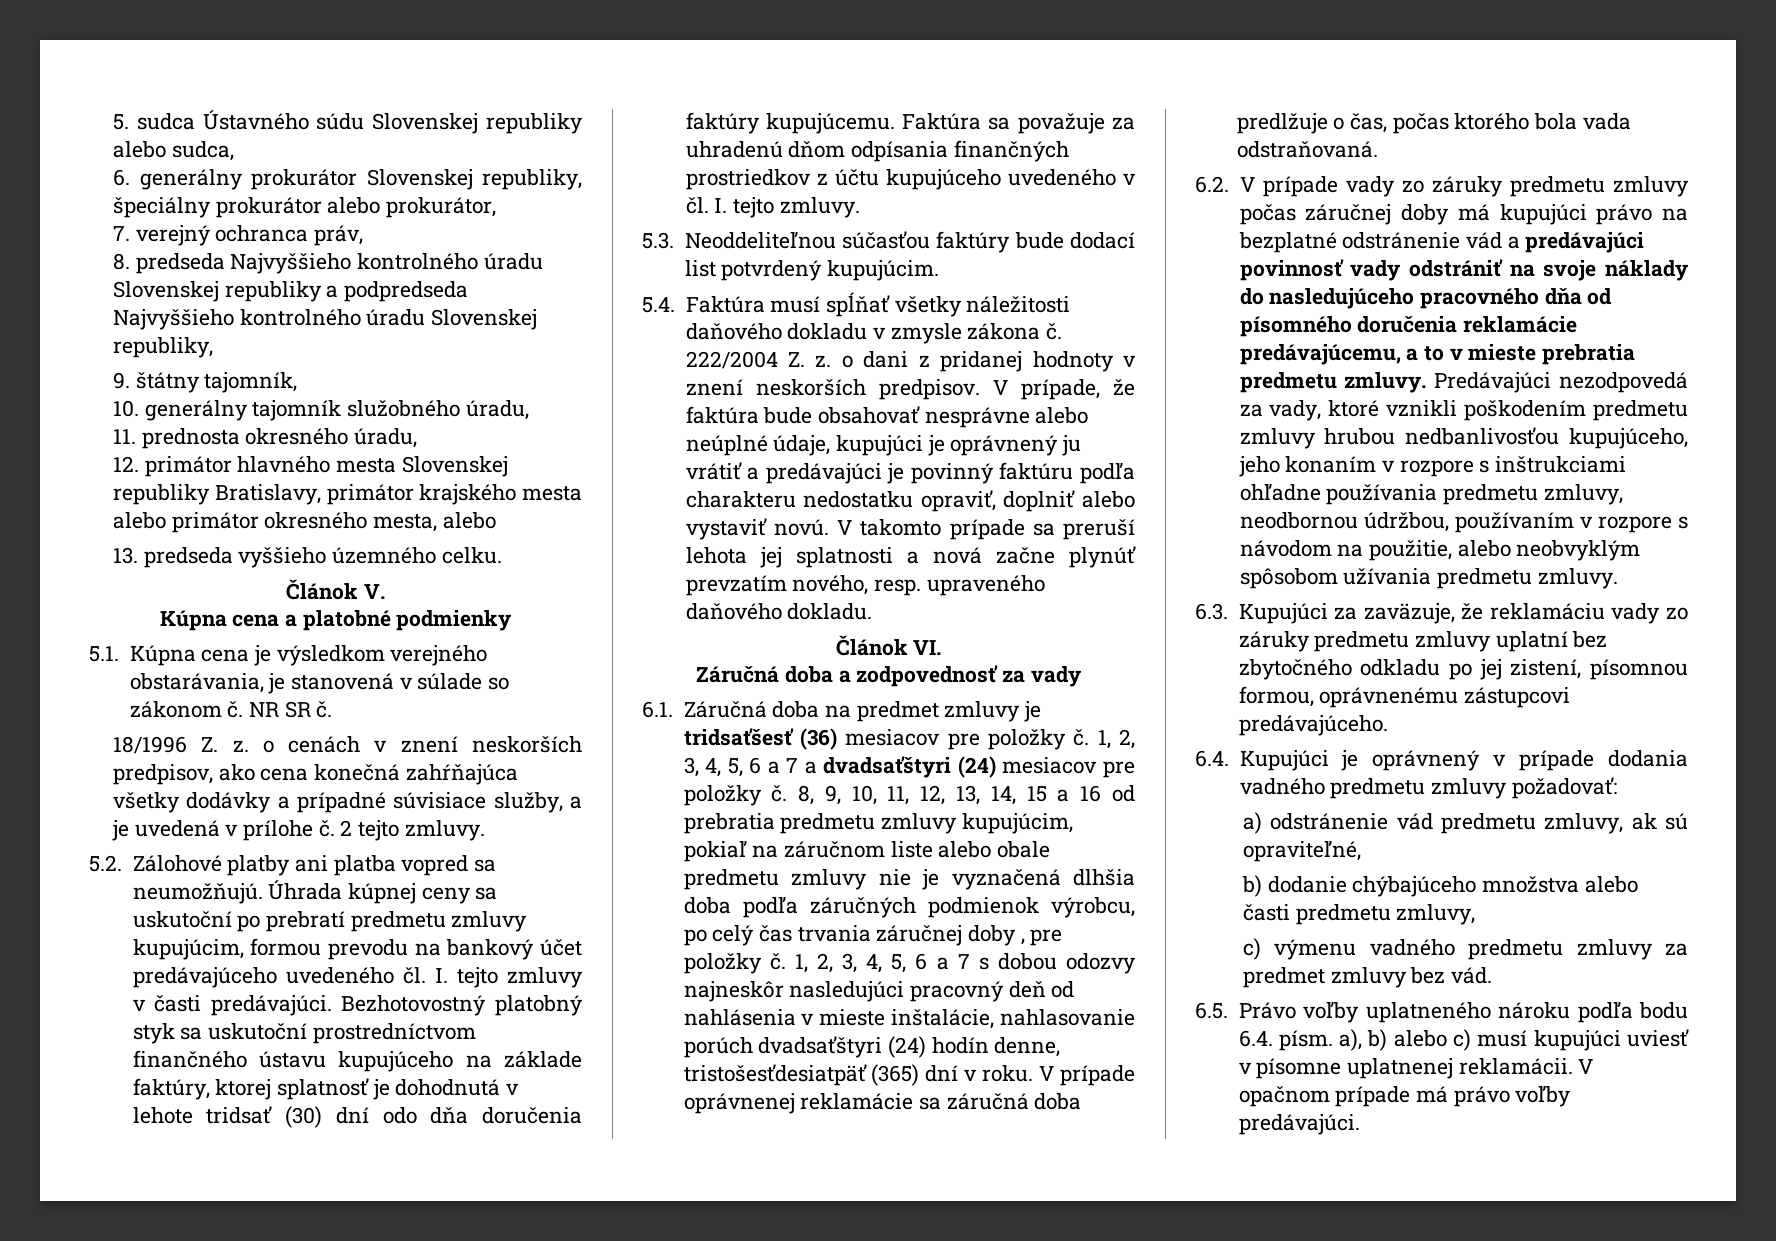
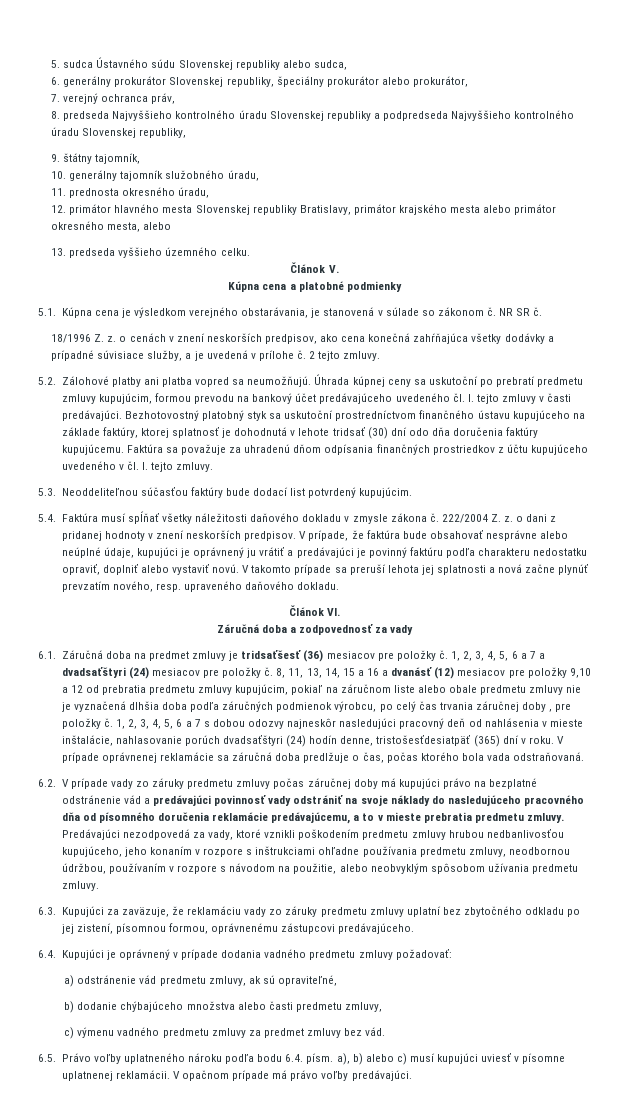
- 8, 9, 10, 11, 12, 13, 14, 15 a 16 od prebratia predmetu zmluvy kupujúcim, pokiaľ na záručnom liste alebo obale predmetu zmluvy nie je vyznačená dlhšia doba podľa záručných podmienok výrobcu, po celý čas trvania záručnej doby , pre položky č.
+ 8, 11, 13, 14, 15 a 16 a dvanásť (12) mesiacov pre položky 9,10 a 12 od prebratia predmetu zmluvy kupujúcim, pokiaľ na záručnom liste alebo obale predmetu zmluvy nie je vyznačená dlhšia doba podľa záručných podmienok výrobcu, po celý čas trvania záručnej doby , pre položky č.

